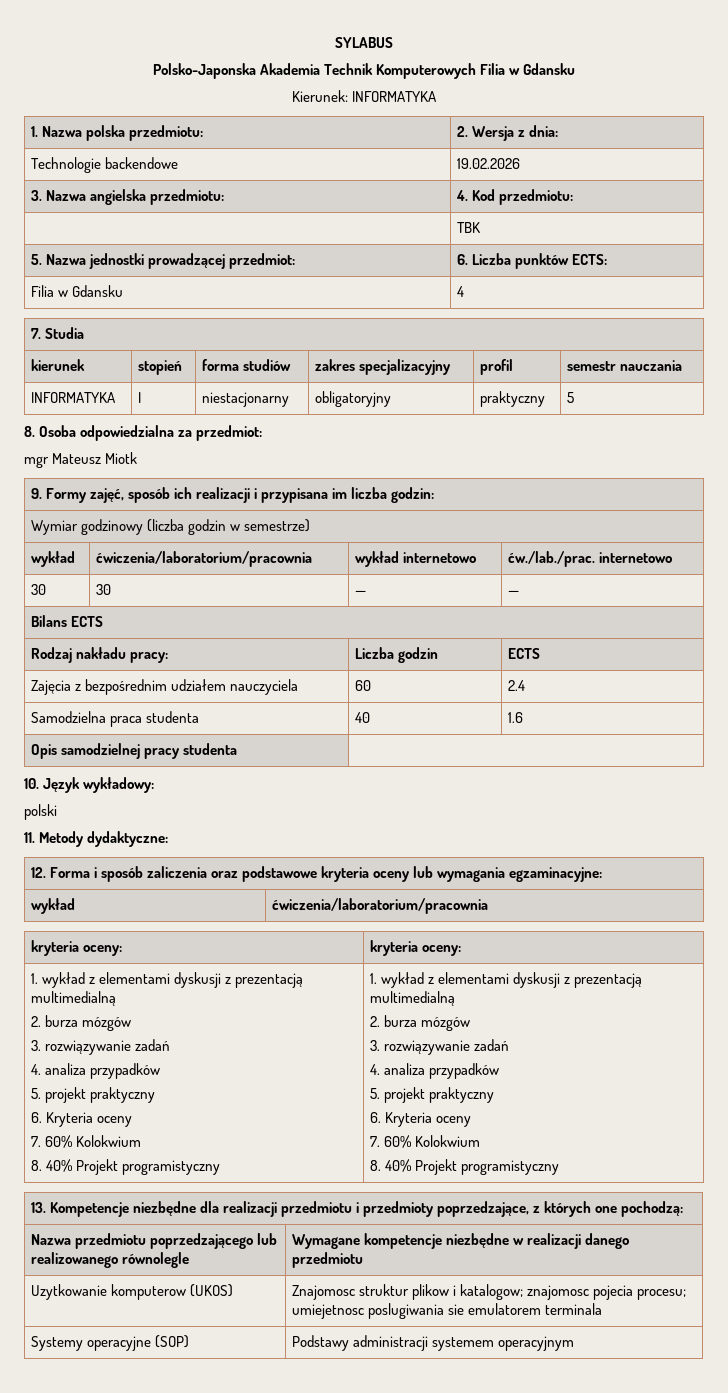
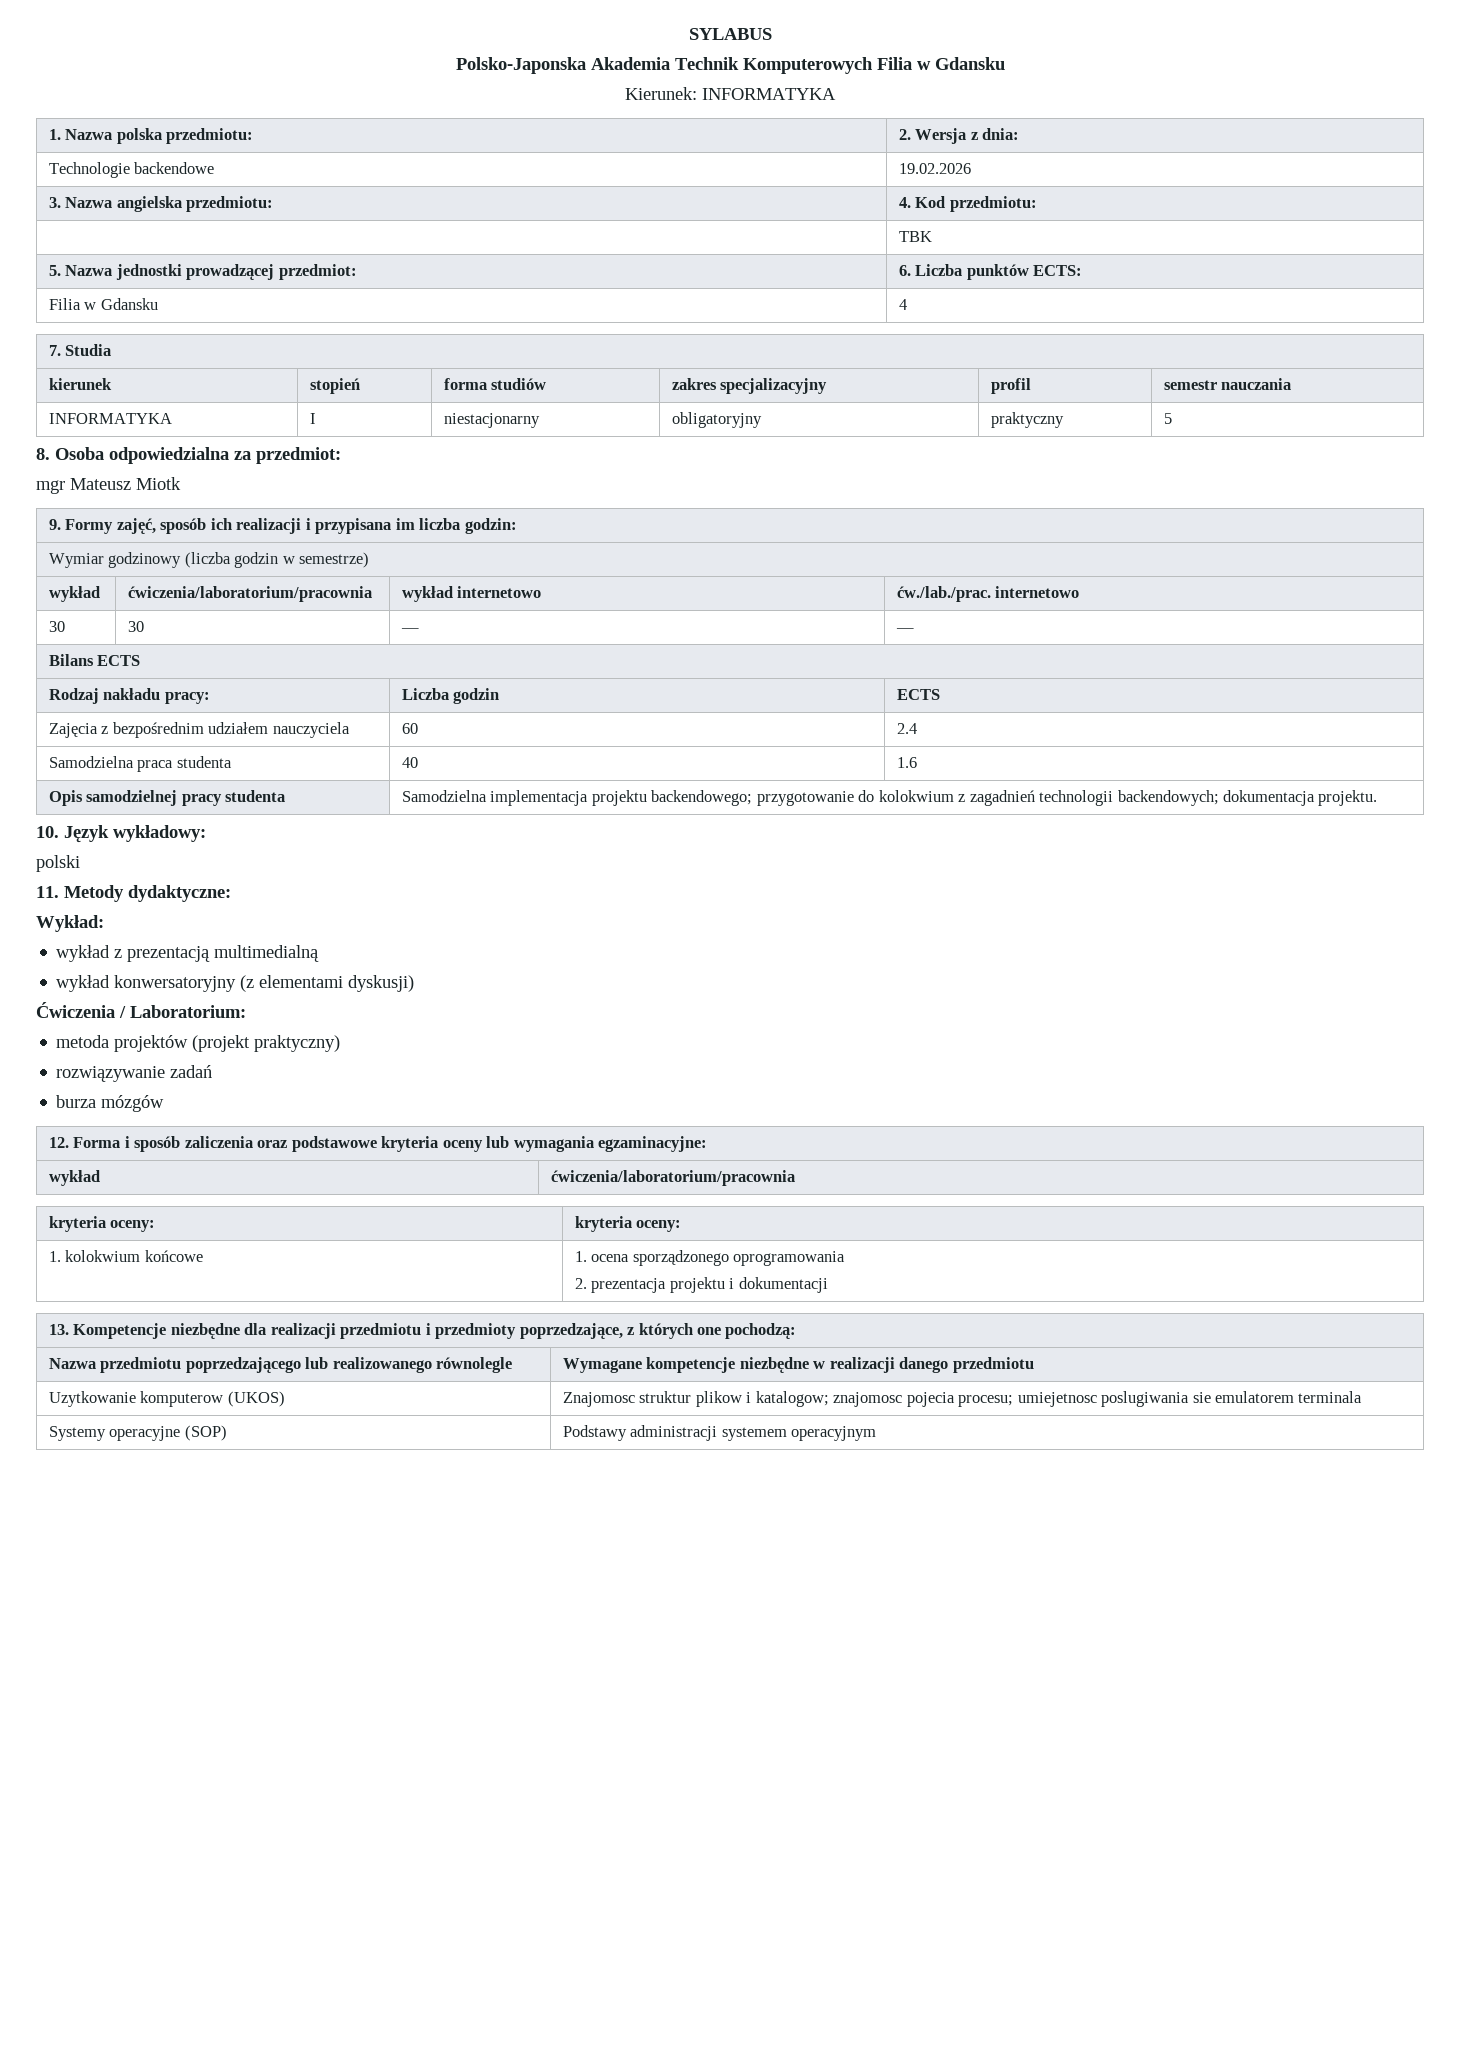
- Opis samodzielnej pracy studenta |
+ Opis samodzielnej pracy studenta | Samodzielna implementacja projektu backendowego; przygotowanie do kolokwium z zagadnień technologii backendowych; dokumentacja projektu.
+ Wykład:
+ wykład z prezentacją multimedialną
+ wykład konwersatoryjny (z elementami dyskusji)
+ Ćwiczenia / Laboratorium:
+ metoda projektów (projekt praktyczny)
+ rozwiązywanie zadań
+ burza mózgów
  kryteria oceny: | kryteria oceny:
- 1. wykład z elementami dyskusji z prezentacją multimedialną
- 2. burza mózgów
- 3. rozwiązywanie zadań
- 4. analiza przypadków
- 5. projekt praktyczny
- 6. Kryteria oceny
- 7. 60% Kolokwium
- 8. 40% Projekt programistyczny | 1. wykład z elementami dyskusji z prezentacją multimedialną
- 2. burza mózgów
- 3. rozwiązywanie zadań
- 4. analiza przypadków
- 5. projekt praktyczny
- 6. Kryteria oceny
- 7. 60% Kolokwium
- 8. 40% Projekt programistyczny
+ 1. kolokwium końcowe | 1. ocena sporządzonego oprogramowania
+ 2. prezentacja projektu i dokumentacji

